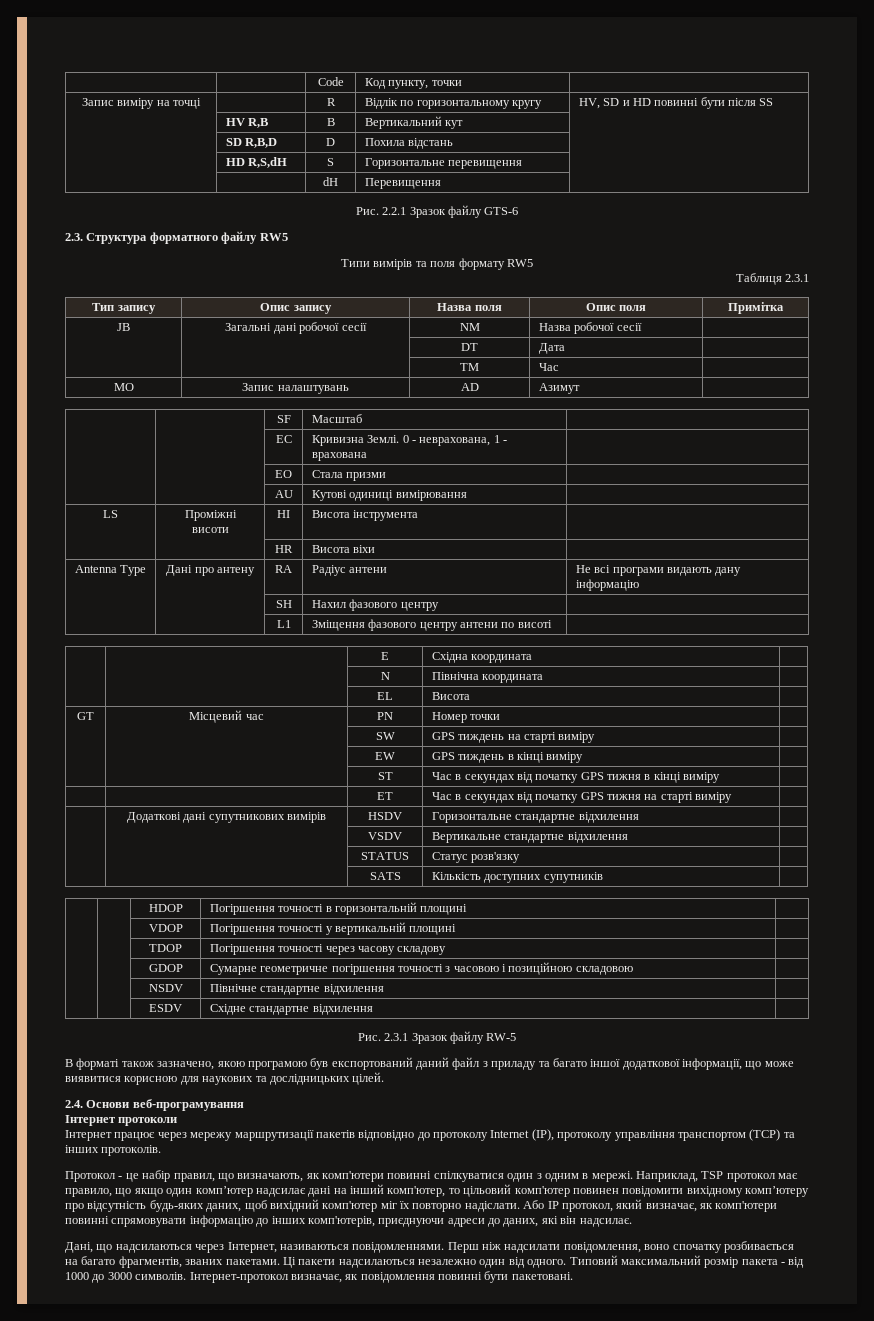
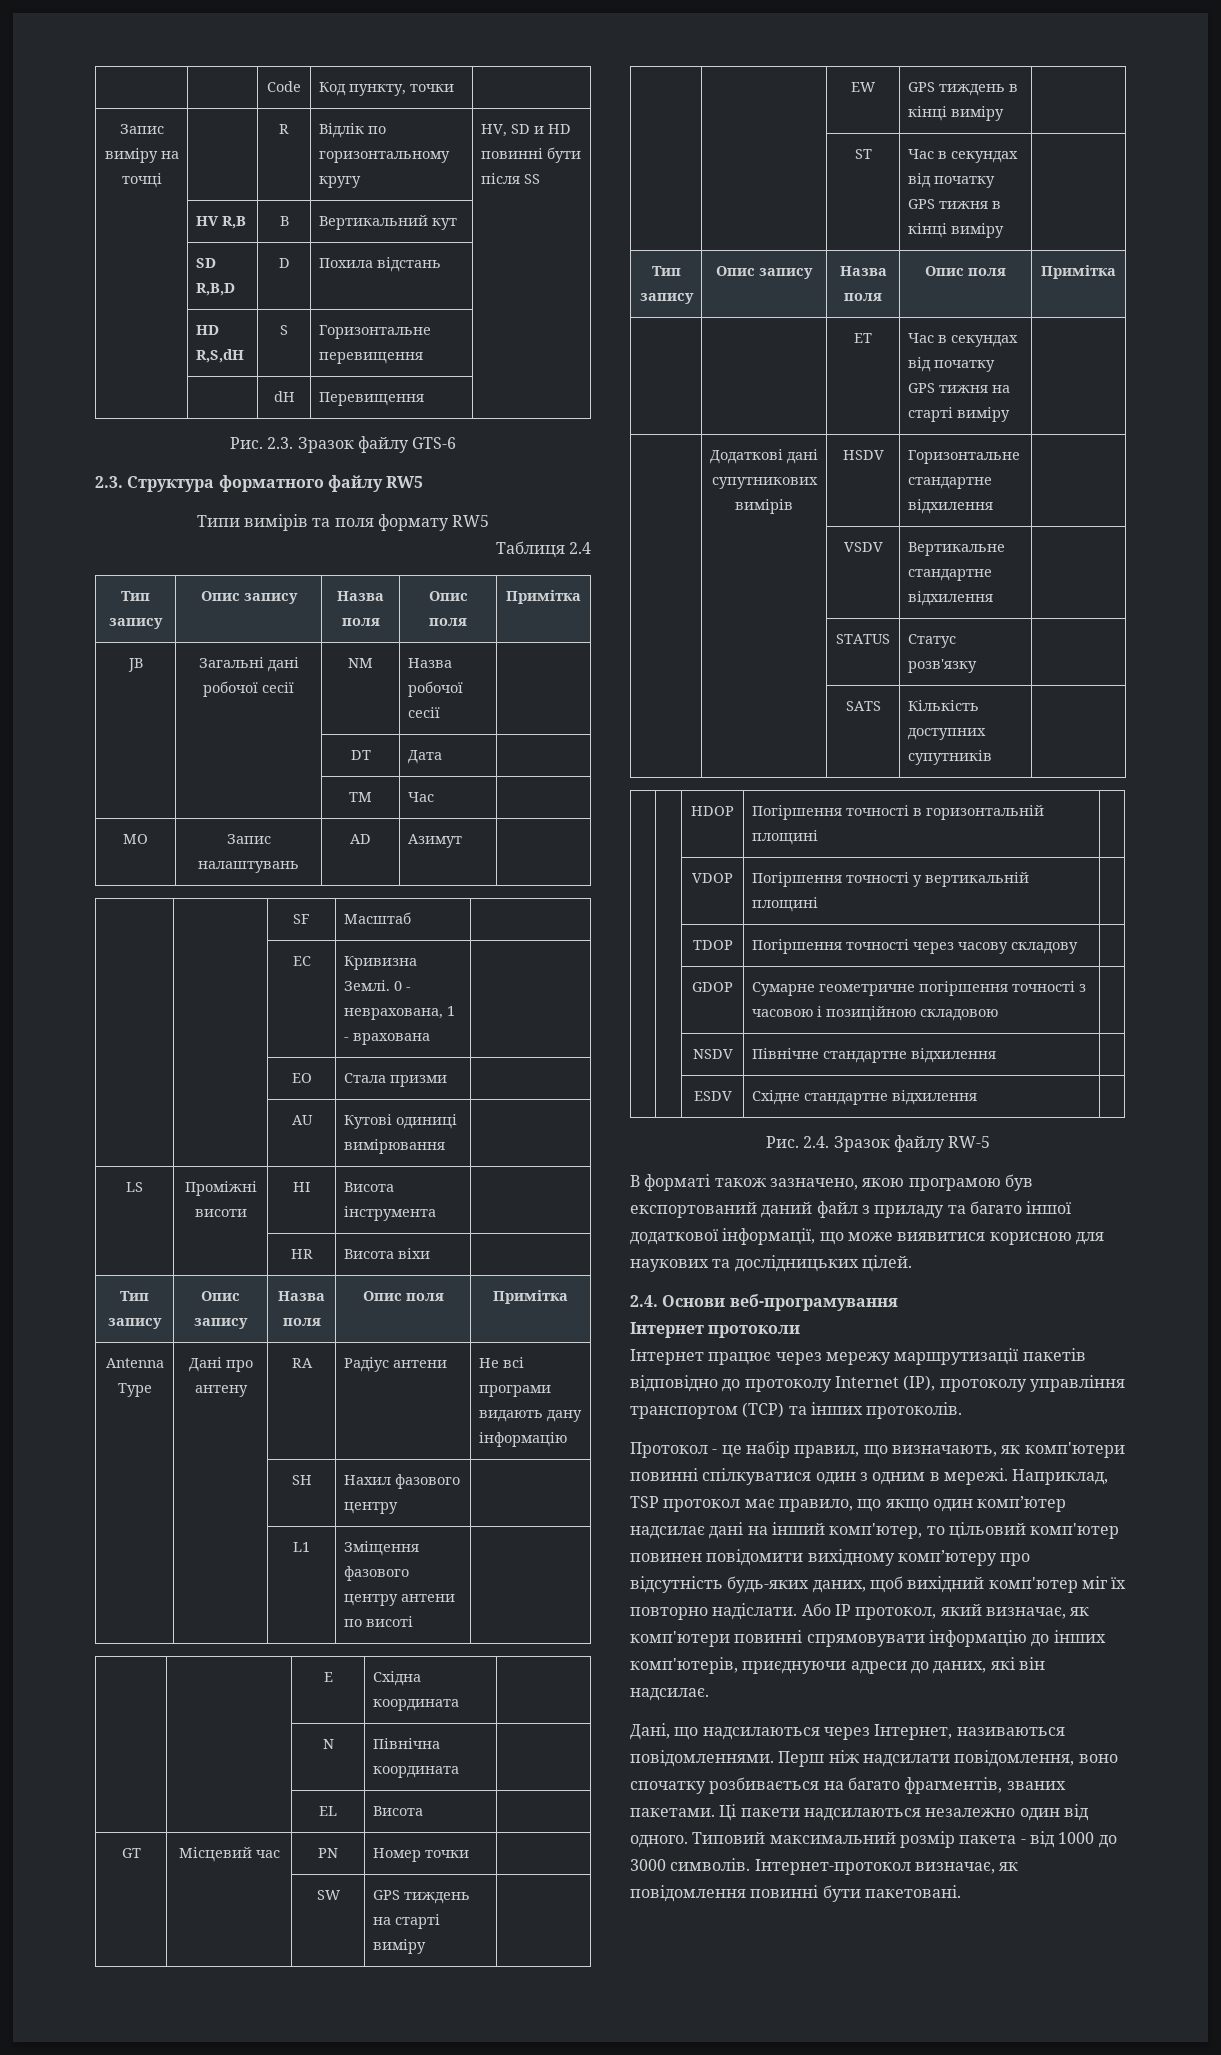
- Рис. 2.2.1 Зразок файлу GTS-6
+ Рис. 2.3. Зразок файлу GTS-6
- Таблиця 2.3.1
+ Таблиця 2.4
  | | HR | Висота віхи |
+ Тип запису | Опис запису | Назва поля | Опис поля | Примітка
  | | ST | Час в секундах від початку GPS тижня в кінці виміру |
+ Тип запису | Опис запису | Назва поля | Опис поля | Примітка
- Рис. 2.3.1 Зразок файлу RW-5
+ Рис. 2.4. Зразок файлу RW-5

